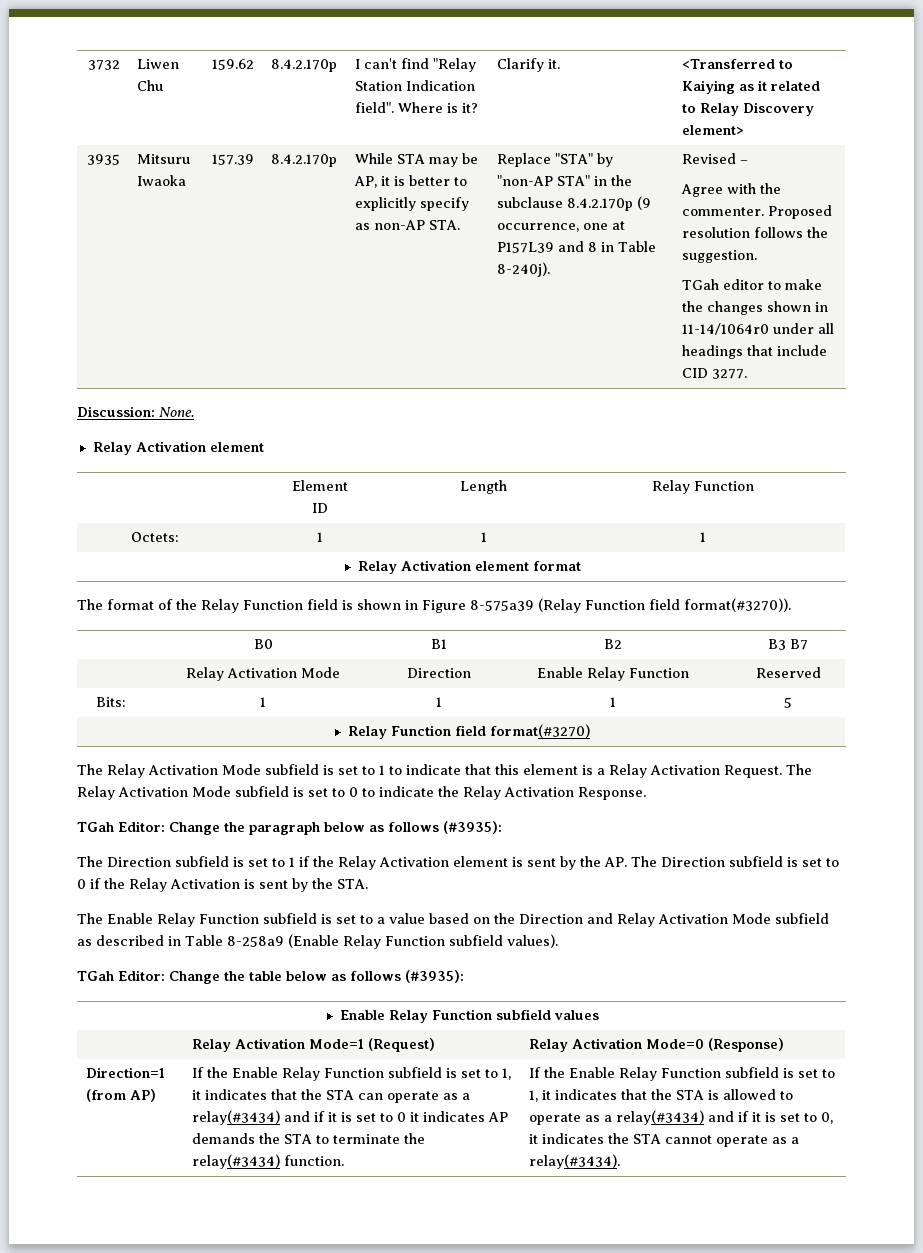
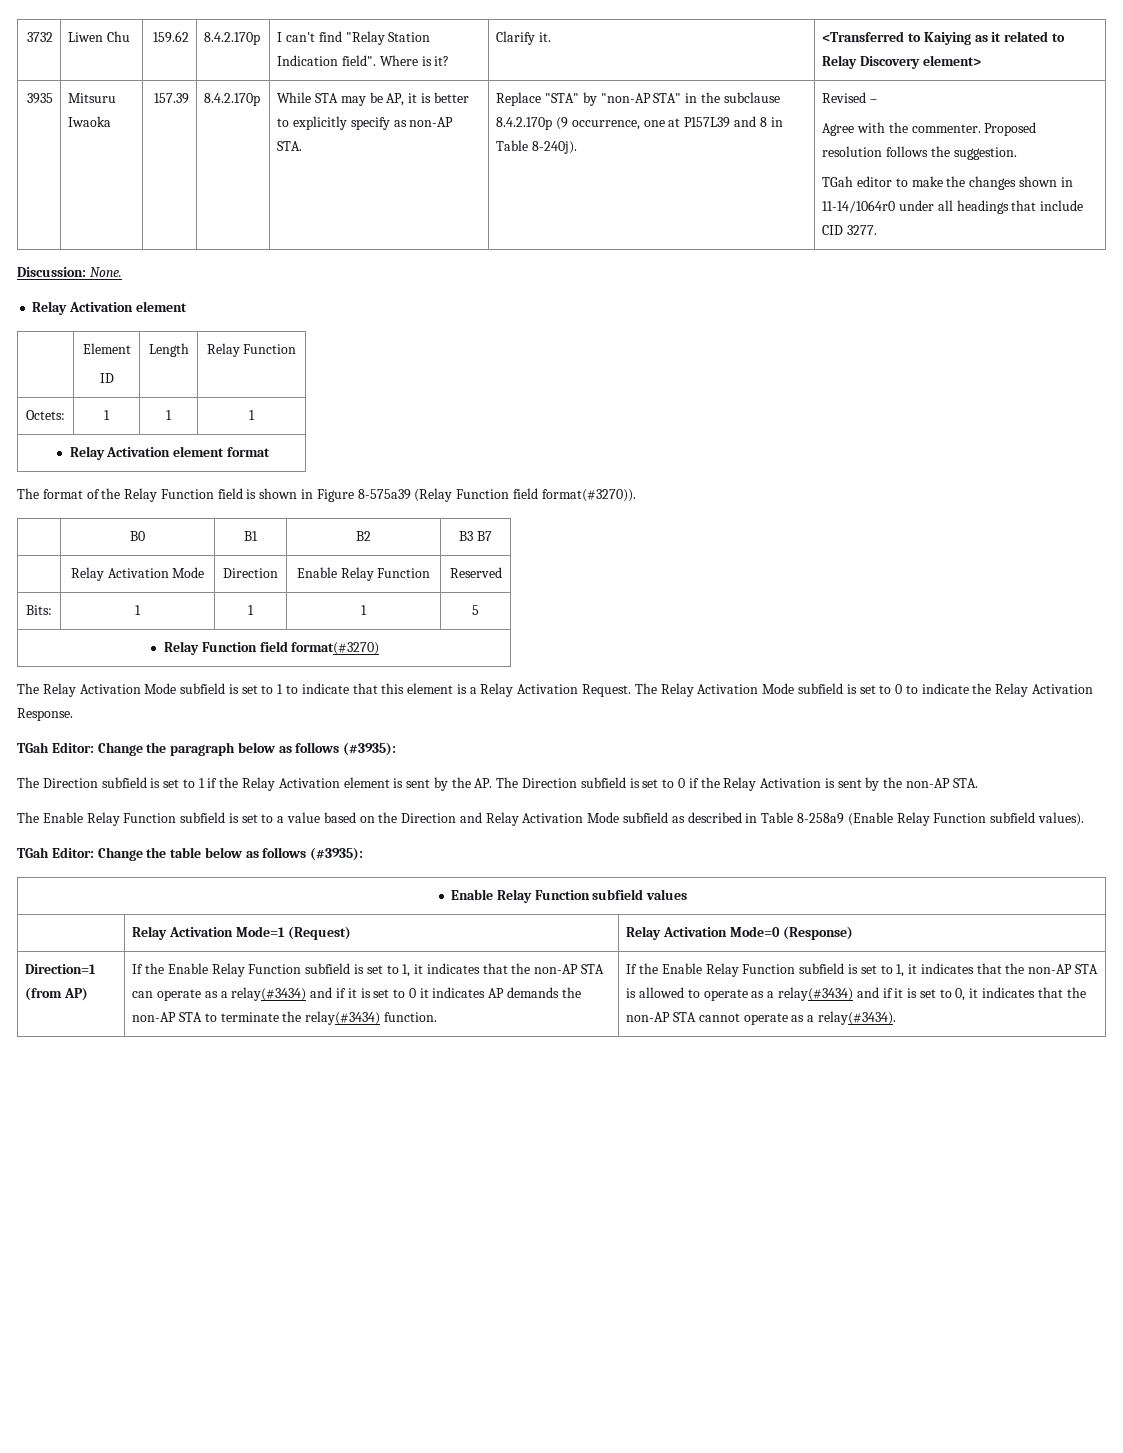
- The Direction subfield is set to 1 if the Relay Activation element is sent by the AP. The Direction subfield is set to 0 if the Relay Activation is sent by the STA.
+ The Direction subfield is set to 1 if the Relay Activation element is sent by the AP. The Direction subfield is set to 0 if the Relay Activation is sent by the non-AP STA.
- If the Enable Relay Function subfield is set to 1, it indicates that the STA can operate as a relay(#3434) and if it is set to 0 it indicates AP demands the STA to terminate the relay(#3434) function.
+ If the Enable Relay Function subfield is set to 1, it indicates that the non-AP STA can operate as a relay(#3434) and if it is set to 0 it indicates AP demands the non-AP STA to terminate the relay(#3434) function.
- If the Enable Relay Function subfield is set to 1, it indicates that the STA is allowed to operate as a relay(#3434) and if it is set to 0, it indicates the STA cannot operate as a relay(#3434).
+ If the Enable Relay Function subfield is set to 1, it indicates that the non-AP STA is allowed to operate as a relay(#3434) and if it is set to 0, it indicates that the non-AP STA cannot operate as a relay(#3434).

